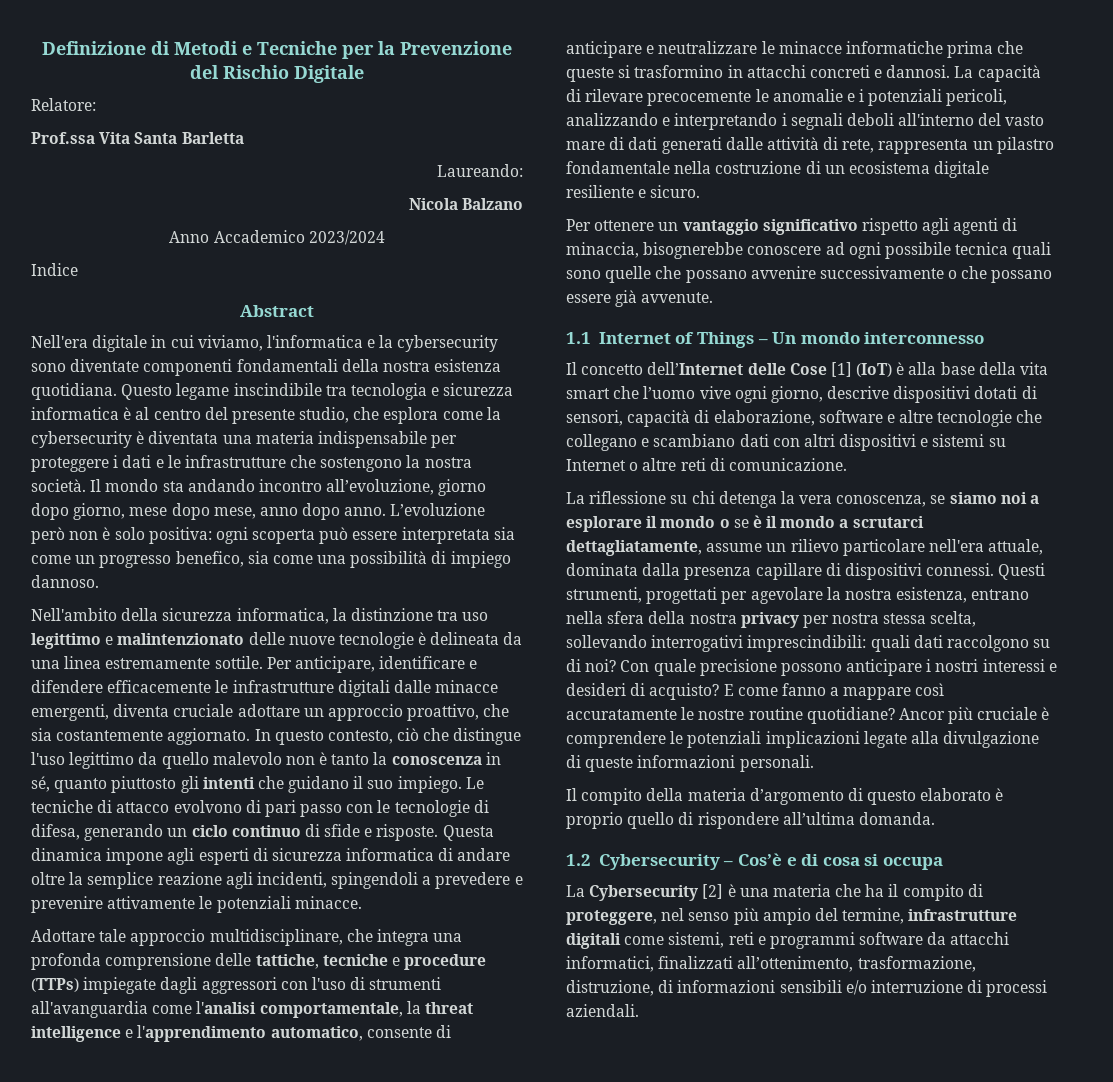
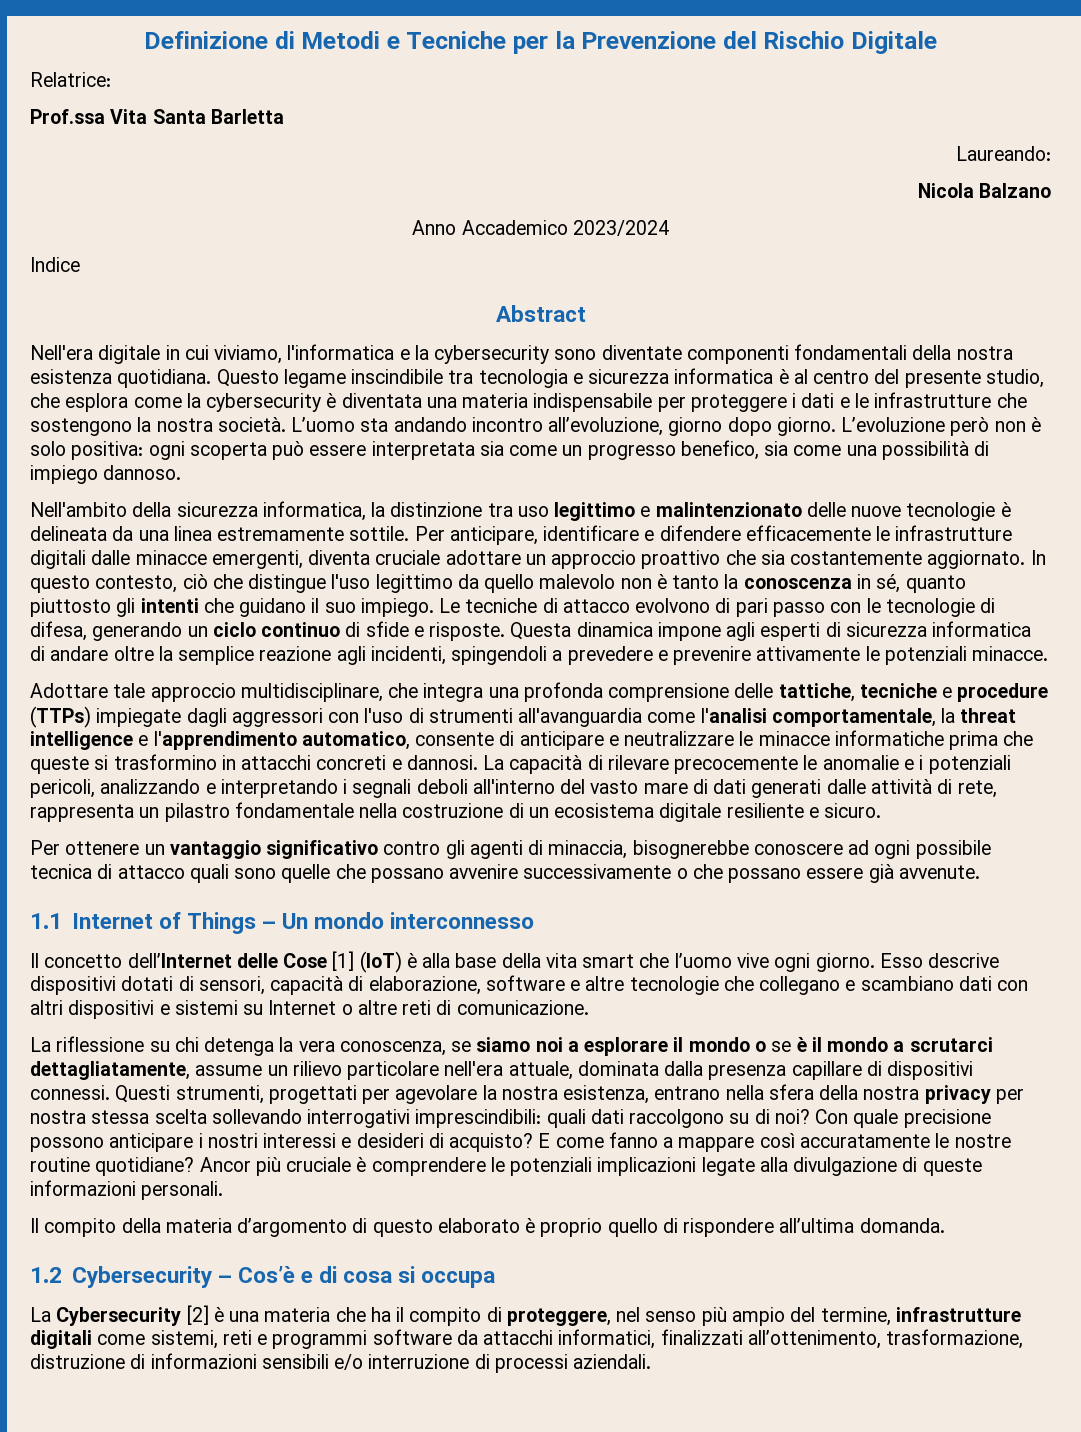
- Relatore:
+ Relatrice:
- Il mondo sta andando incontro all’evoluzione, giorno dopo giorno, mese dopo mese, anno dopo anno.
+ L’uomo sta andando incontro all’evoluzione, giorno dopo giorno.
- Per anticipare, identificare e difendere efficacemente le infrastrutture digitali dalle minacce emergenti, diventa cruciale adottare un approccio proattivo, che sia costantemente aggiornato.
+ Per anticipare, identificare e difendere efficacemente le infrastrutture digitali dalle minacce emergenti, diventa cruciale adottare un approccio proattivo che sia costantemente aggiornato.
- Per ottenere un vantaggio significativo rispetto agli agenti di minaccia, bisognerebbe conoscere ad ogni possibile tecnica quali sono quelle che possano avvenire successivamente o che possano essere già avvenute.
+ Per ottenere un vantaggio significativo contro gli agenti di minaccia, bisognerebbe conoscere ad ogni possibile tecnica di attacco quali sono quelle che possano avvenire successivamente o che possano essere già avvenute.
- Il concetto dell’Internet delle Cose [1] (IoT) è alla base della vita smart che l’uomo vive ogni giorno, descrive dispositivi dotati di sensori, capacità di elaborazione, software e altre tecnologie che collegano e scambiano dati con altri dispositivi e sistemi su Internet o altre reti di comunicazione.
+ Il concetto dell’Internet delle Cose [1] (IoT) è alla base della vita smart che l’uomo vive ogni giorno. Esso descrive dispositivi dotati di sensori, capacità di elaborazione, software e altre tecnologie che collegano e scambiano dati con altri dispositivi e sistemi su Internet o altre reti di comunicazione.
- Questi strumenti, progettati per agevolare la nostra esistenza, entrano nella sfera della nostra privacy per nostra stessa scelta, sollevando interrogativi imprescindibili: quali dati raccolgono su di noi?
+ Questi strumenti, progettati per agevolare la nostra esistenza, entrano nella sfera della nostra privacy per nostra stessa scelta sollevando interrogativi imprescindibili: quali dati raccolgono su di noi?
- La Cybersecurity [2] è una materia che ha il compito di proteggere, nel senso più ampio del termine, infrastrutture digitali come sistemi, reti e programmi software da attacchi informatici, finalizzati all’ottenimento, trasformazione, distruzione, di informazioni sensibili e/o interruzione di processi aziendali.
+ La Cybersecurity [2] è una materia che ha il compito di proteggere, nel senso più ampio del termine, infrastrutture digitali come sistemi, reti e programmi software da attacchi informatici, finalizzati all’ottenimento, trasformazione, distruzione di informazioni sensibili e/o interruzione di processi aziendali.

